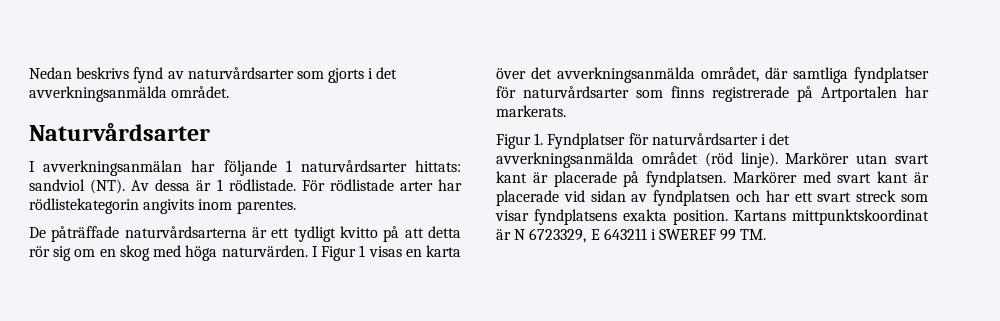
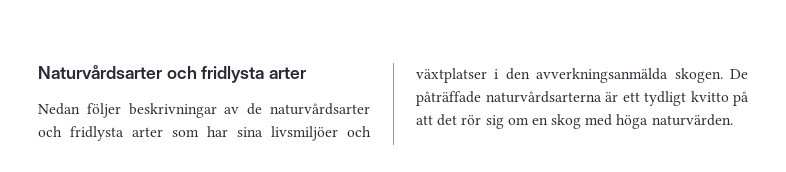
- Nedan beskrivs fynd av naturvårdsarter som gjorts i det avverkningsanmälda området.
- Naturvårdsarter
- I avverkningsanmälan har följande 1 naturvårdsarter hittats: sandviol (NT). Av dessa är 1 rödlistade. För rödlistade arter har rödlistekategorin angivits inom parentes.
- De påträffade naturvårdsarterna är ett tydligt kvitto på att detta rör sig om en skog med höga naturvärden. I Figur 1 visas en karta över det avverkningsanmälda området, där samtliga fyndplatser för naturvårdsarter som finns registrerade på Artportalen har markerats.
- Figur 1. Fyndplatser för naturvårdsarter i det avverkningsanmälda området (röd linje). Markörer utan svart kant är placerade på fyndplatsen. Markörer med svart kant är placerade vid sidan av fyndplatsen och har ett svart streck som visar fyndplatsens exakta position. Kartans mittpunktskoordinat är N 6723329, E 643211 i SWEREF 99 TM.
+ Naturvårdsarter och fridlysta arter
+ Nedan följer beskrivningar av de naturvårdsarter och fridlysta arter som har sina livsmiljöer och växtplatser i den avverkningsanmälda skogen. De påträffade naturvårdsarterna är ett tydligt kvitto på att det rör sig om en skog med höga naturvärden.

